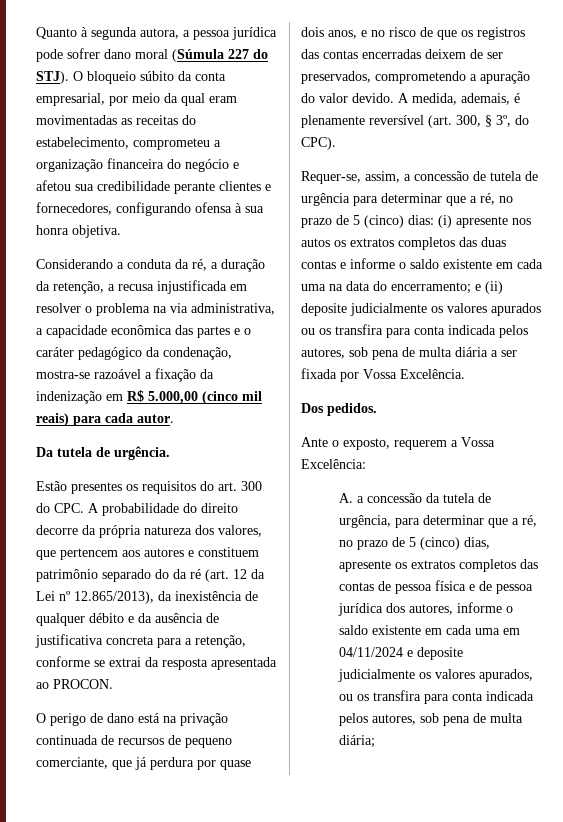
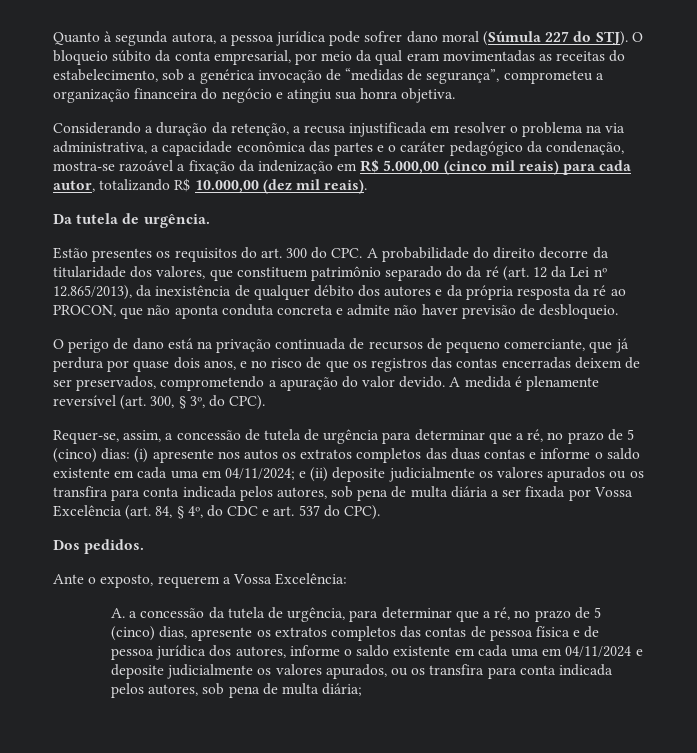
- O bloqueio súbito da conta empresarial, por meio da qual eram movimentadas as receitas do estabelecimento, comprometeu a organização financeira do negócio e afetou sua credibilidade perante clientes e fornecedores, configurando ofensa à sua honra objetiva.
+ O bloqueio súbito da conta empresarial, por meio da qual eram movimentadas as receitas do estabelecimento, sob a genérica invocação de “medidas de segurança”, comprometeu a organização financeira do negócio e atingiu sua honra objetiva.
- Considerando a conduta da ré, a duração da retenção, a recusa injustificada em resolver o problema na via administrativa, a capacidade econômica das partes e o caráter pedagógico da condenação, mostra-se razoável a fixação da indenização em R$ 5.000,00 (cinco mil reais) para cada autor.
+ Considerando a duração da retenção, a recusa injustificada em resolver o problema na via administrativa, a capacidade econômica das partes e o caráter pedagógico da condenação, mostra-se razoável a fixação da indenização em R$ 5.000,00 (cinco mil reais) para cada autor, totalizando R$ 10.000,00 (dez mil reais).
- Estão presentes os requisitos do art. 300 do CPC. A probabilidade do direito decorre da própria natureza dos valores, que pertencem aos autores e constituem patrimônio separado do da ré (art. 12 da Lei nº 12.865/2013), da inexistência de qualquer débito e da ausência de justificativa concreta para a retenção, conforme se extrai da resposta apresentada ao PROCON.
+ Estão presentes os requisitos do art. 300 do CPC. A probabilidade do direito decorre da titularidade dos valores, que constituem patrimônio separado do da ré (art. 12 da Lei nº 12.865/2013), da inexistência de qualquer débito dos autores e da própria resposta da ré ao PROCON, que não aponta conduta concreta e admite não haver previsão de desbloqueio.
- A medida, ademais, é plenamente reversível (art. 300, § 3º, do CPC).
+ A medida é plenamente reversível (art. 300, § 3º, do CPC).
- (i) apresente nos autos os extratos completos das duas contas e informe o saldo existente em cada uma na data do encerramento;
+ (i) apresente nos autos os extratos completos das duas contas e informe o saldo existente em cada uma em 04/11/2024;
- e (ii) deposite judicialmente os valores apurados ou os transfira para conta indicada pelos autores, sob pena de multa diária a ser fixada por Vossa Excelência.
+ e (ii) deposite judicialmente os valores apurados ou os transfira para conta indicada pelos autores, sob pena de multa diária a ser fixada por Vossa Excelência (art. 84, § 4º, do CDC e art. 537 do CPC).

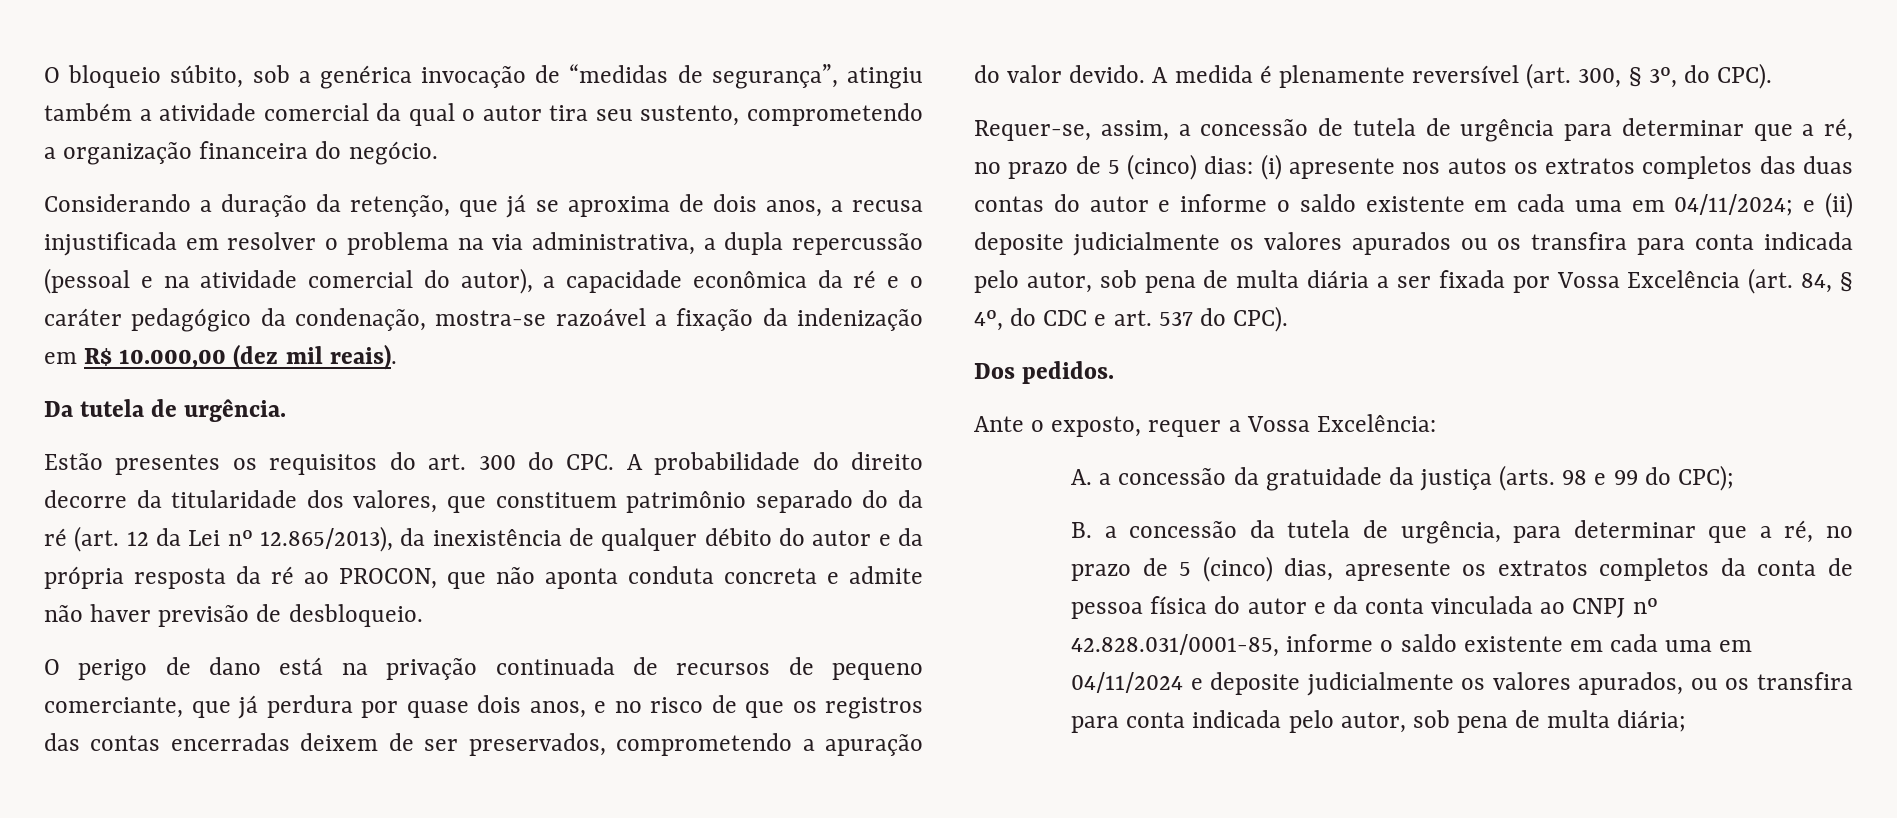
- Quanto à segunda autora, a pessoa jurídica pode sofrer dano moral (Súmula 227 do STJ). O bloqueio súbito da conta empresarial, por meio da qual eram movimentadas as receitas do estabelecimento, sob a genérica invocação de “medidas de segurança”, comprometeu a organização financeira do negócio e atingiu sua honra objetiva.
+ O bloqueio súbito, sob a genérica invocação de “medidas de segurança”, atingiu também a atividade comercial da qual o autor tira seu sustento, comprometendo a organização financeira do negócio.
- Considerando a duração da retenção, a recusa injustificada em resolver o problema na via administrativa, a capacidade econômica das partes e o caráter pedagógico da condenação, mostra-se razoável a fixação da indenização em R$ 5.000,00 (cinco mil reais) para cada autor, totalizando R$ 10.000,00 (dez mil reais).
+ Considerando a duração da retenção, que já se aproxima de dois anos, a recusa injustificada em resolver o problema na via administrativa, a dupla repercussão (pessoal e na atividade comercial do autor), a capacidade econômica da ré e o caráter pedagógico da condenação, mostra-se razoável a fixação da indenização em R$ 10.000,00 (dez mil reais).
- Estão presentes os requisitos do art. 300 do CPC. A probabilidade do direito decorre da titularidade dos valores, que constituem patrimônio separado do da ré (art. 12 da Lei nº 12.865/2013), da inexistência de qualquer débito dos autores e da própria resposta da ré ao PROCON, que não aponta conduta concreta e admite não haver previsão de desbloqueio.
+ Estão presentes os requisitos do art. 300 do CPC. A probabilidade do direito decorre da titularidade dos valores, que constituem patrimônio separado do da ré (art. 12 da Lei nº 12.865/2013), da inexistência de qualquer débito do autor e da própria resposta da ré ao PROCON, que não aponta conduta concreta e admite não haver previsão de desbloqueio.
- (i) apresente nos autos os extratos completos das duas contas e informe o saldo existente em cada uma em 04/11/2024;
+ (i) apresente nos autos os extratos completos das duas contas do autor e informe o saldo existente em cada uma em 04/11/2024;
- e (ii) deposite judicialmente os valores apurados ou os transfira para conta indicada pelos autores, sob pena de multa diária a ser fixada por Vossa Excelência (art. 84, § 4º, do CDC e art. 537 do CPC).
+ e (ii) deposite judicialmente os valores apurados ou os transfira para conta indicada pelo autor, sob pena de multa diária a ser fixada por Vossa Excelência (art. 84, § 4º, do CDC e art. 537 do CPC).
- Ante o exposto, requerem a Vossa Excelência:
+ Ante o exposto, requer a Vossa Excelência:
- A. a concessão da tutela de urgência, para determinar que a ré, no prazo de 5 (cinco) dias, apresente os extratos completos das contas de pessoa física e de pessoa jurídica dos autores, informe o saldo existente em cada uma em 04/11/2024 e deposite judicialmente os valores apurados, ou os transfira para conta indicada pelos autores, sob pena de multa diária;
+ A. a concessão da gratuidade da justiça (arts. 98 e 99 do CPC);
+ B. a concessão da tutela de urgência, para determinar que a ré, no prazo de 5 (cinco) dias, apresente os extratos completos da conta de pessoa física do autor e da conta vinculada ao CNPJ nº 42.828.031/0001-85, informe o saldo existente em cada uma em 04/11/2024 e deposite judicialmente os valores apurados, ou os transfira para conta indicada pelo autor, sob pena de multa diária;

